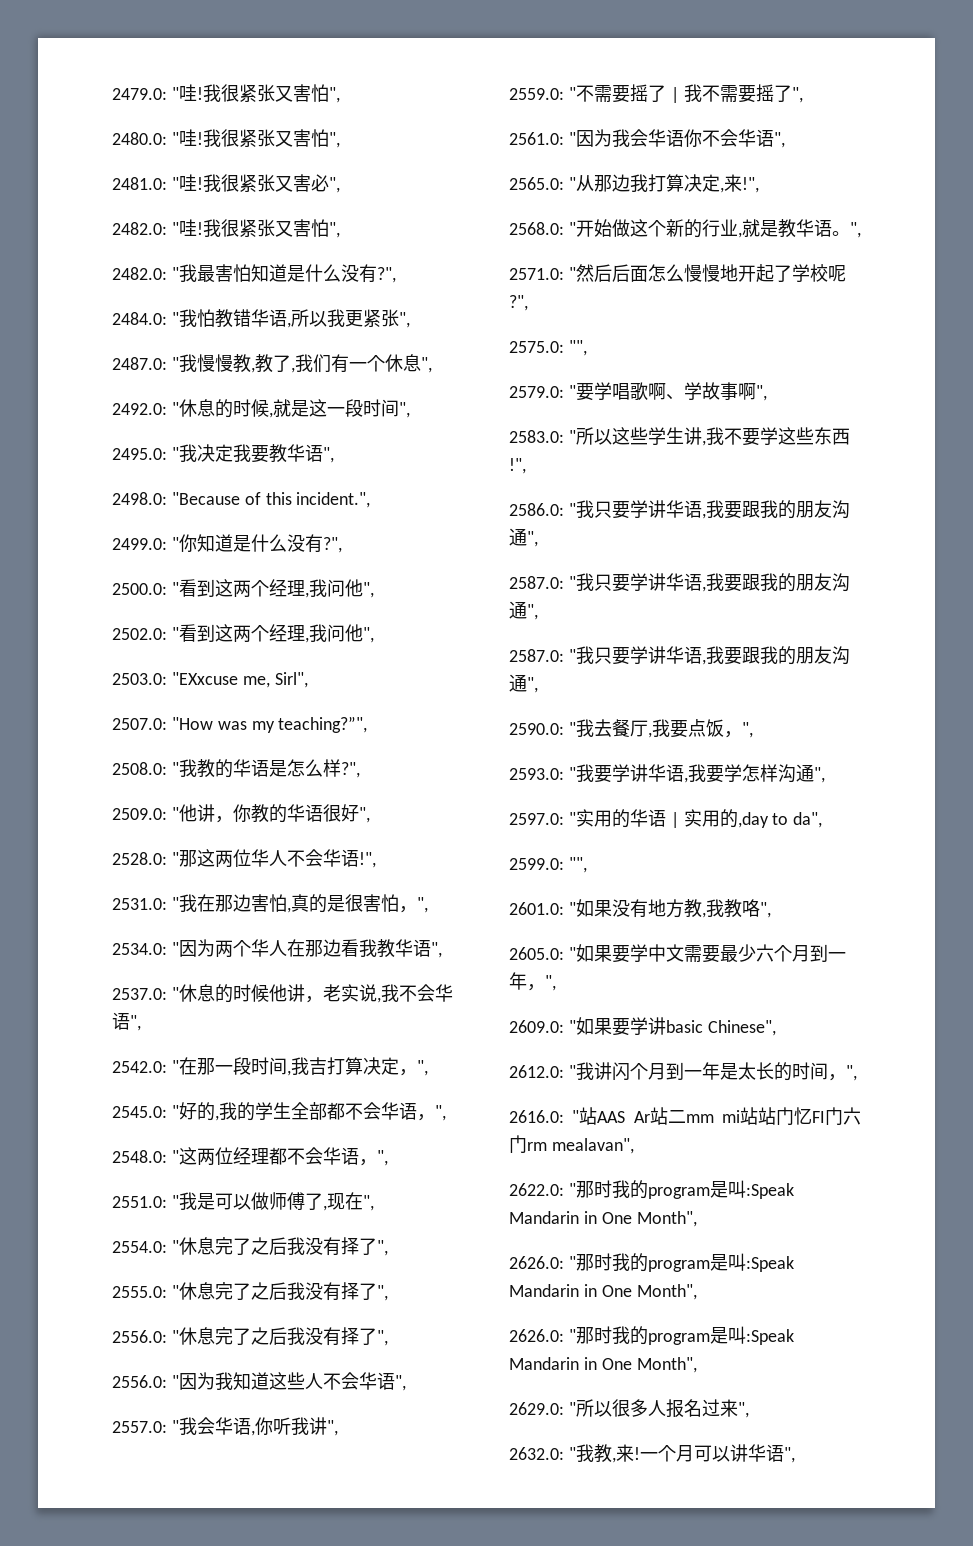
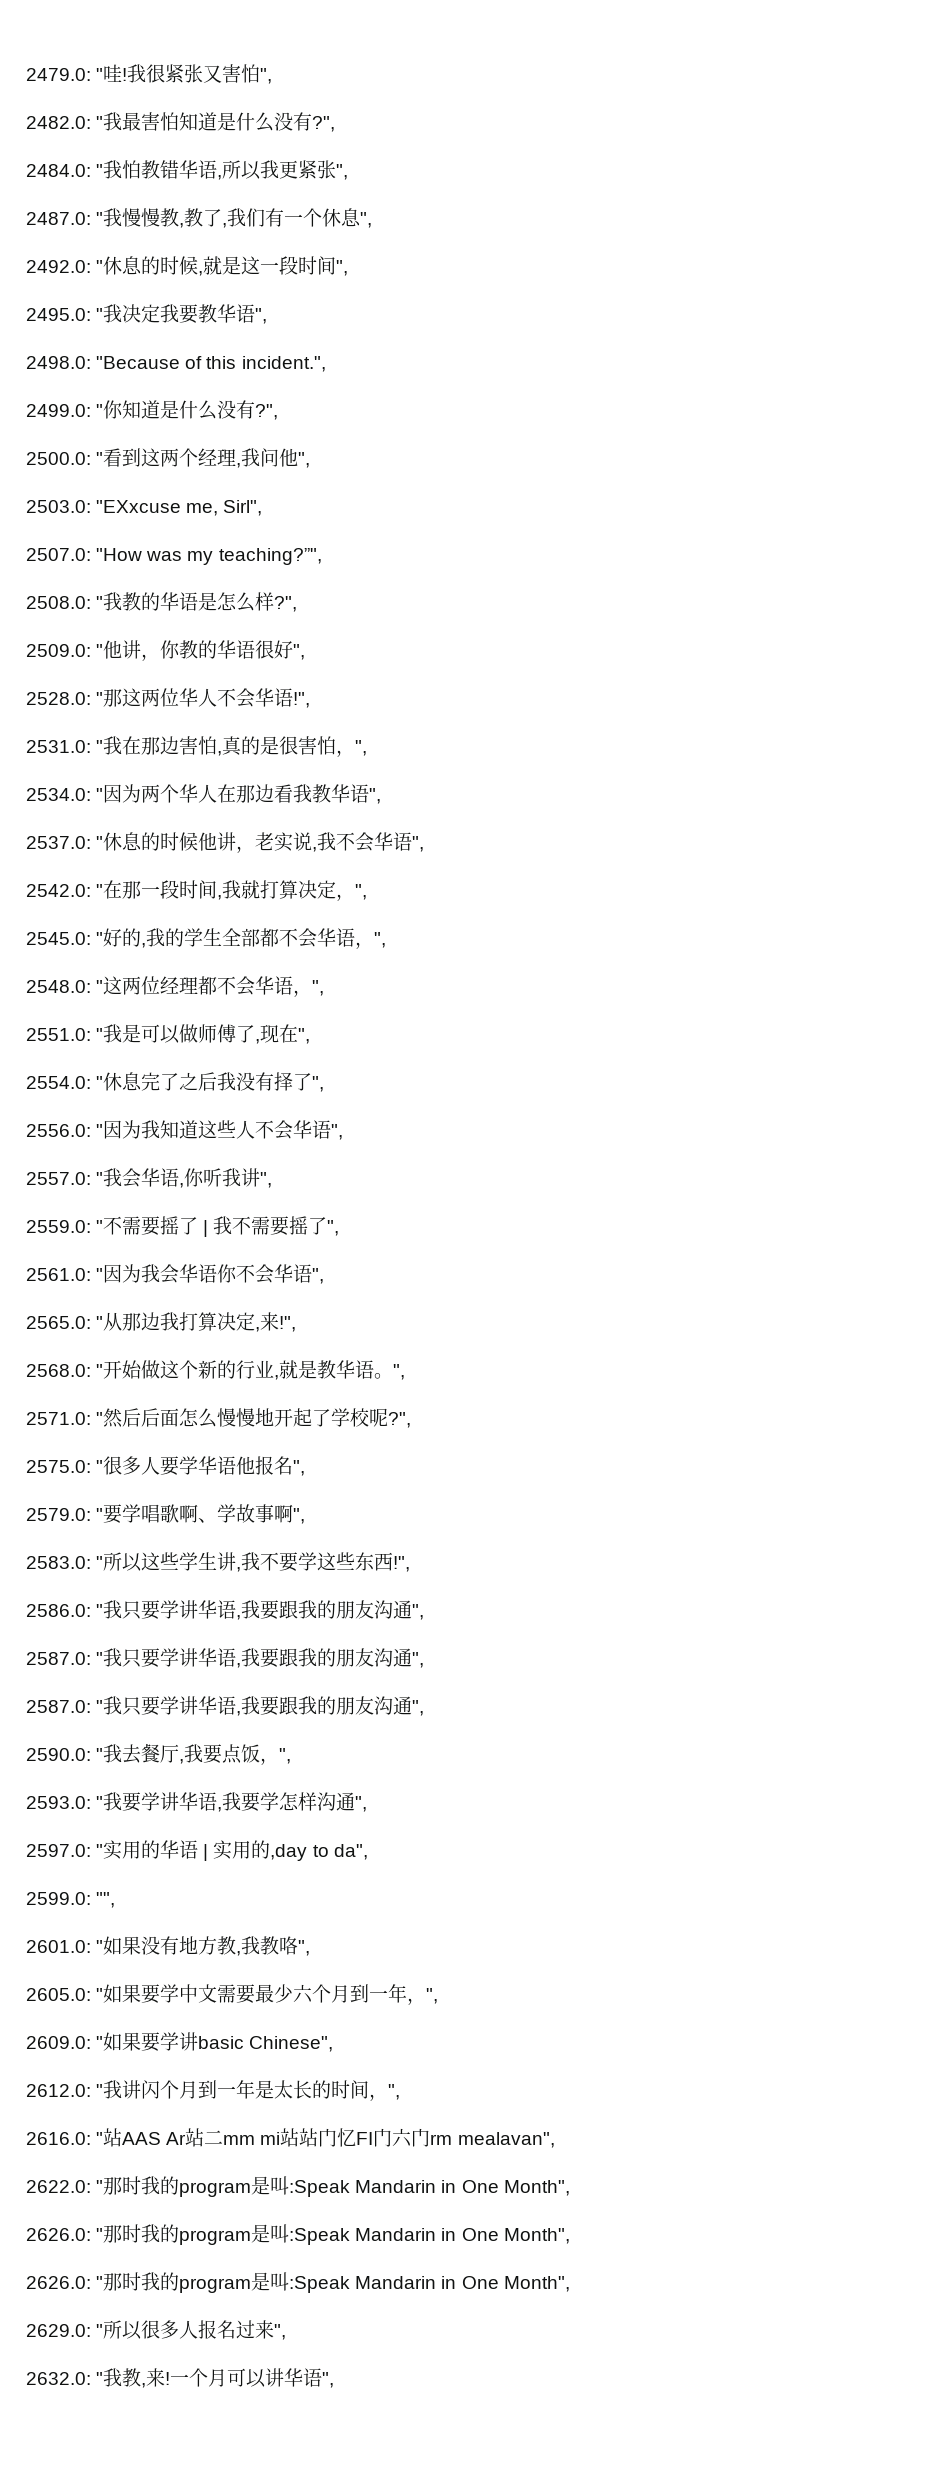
- 2480.0: "哇!我很紧张又害怕",
- 2481.0: "哇!我很紧张又害必",
- 2482.0: "哇!我很紧张又害怕",
- 2502.0: "看到这两个经理,我问他",
- 2542.0: "在那一段时间,我吉打算决定，",
+ 2542.0: "在那一段时间,我就打算决定，",
- 2555.0: "休息完了之后我没有择了",
- 2556.0: "休息完了之后我没有择了",
- 2575.0: "",
+ 2575.0: "很多人要学华语他报名",

